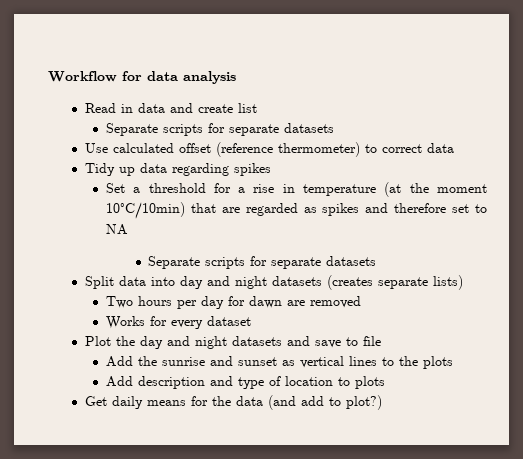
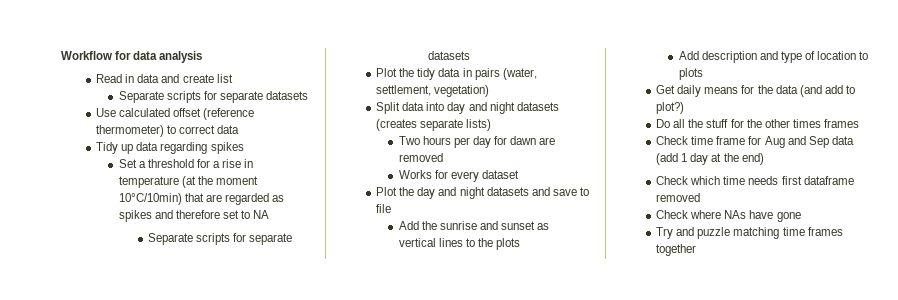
+ Plot the tidy data in pairs (water, settlement, vegetation)
+ Do all the stuff for the other times frames
+ Check time frame for Aug and Sep data (add 1 day at the end)
+ Check which time needs first dataframe removed
+ Check where NAs have gone
+ Try and puzzle matching time frames together

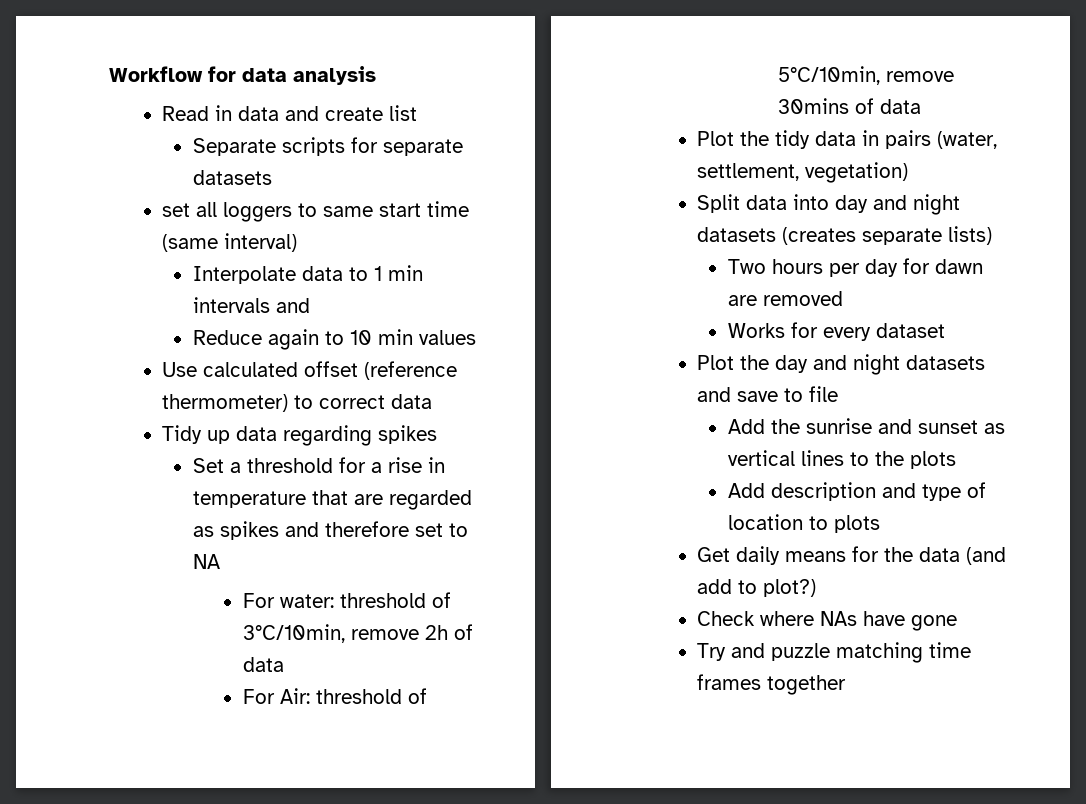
+ set all loggers to same start time (same interval)
+ Interpolate data to 1 min intervals and
+ Reduce again to 10 min values
- Set a threshold for a rise in temperature (at the moment 10°C/10min) that are regarded as spikes and therefore set to NA
- Separate scripts for separate datasets
+ Set a threshold for a rise in temperature that are regarded as spikes and therefore set to NA
+ For water: threshold of 3°C/10min, remove 2h of data
+ For Air: threshold of 5°C/10min, remove 30mins of data
- Do all the stuff for the other times frames
- Check time frame for Aug and Sep data (add 1 day at the end)
- Check which time needs first dataframe removed

